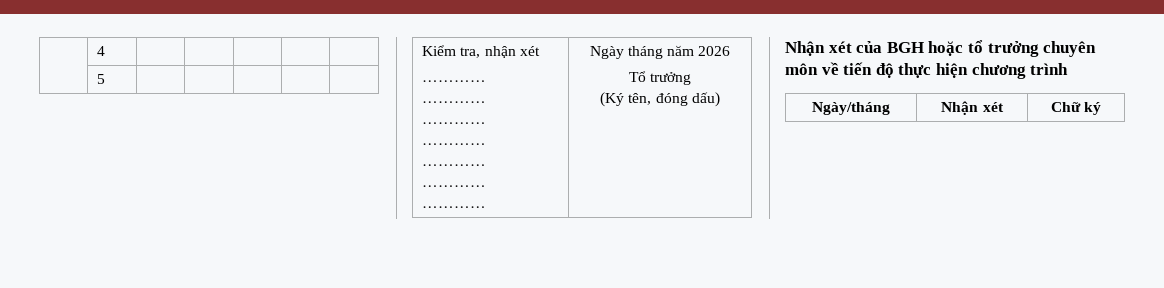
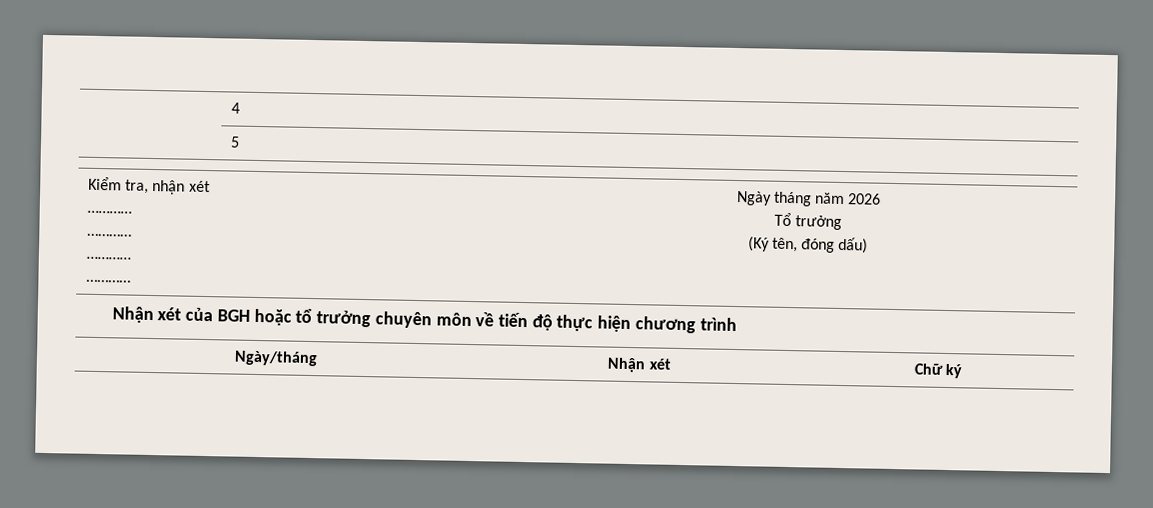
  Kiểm tra, nhận xét
- …………
- …………
- …………

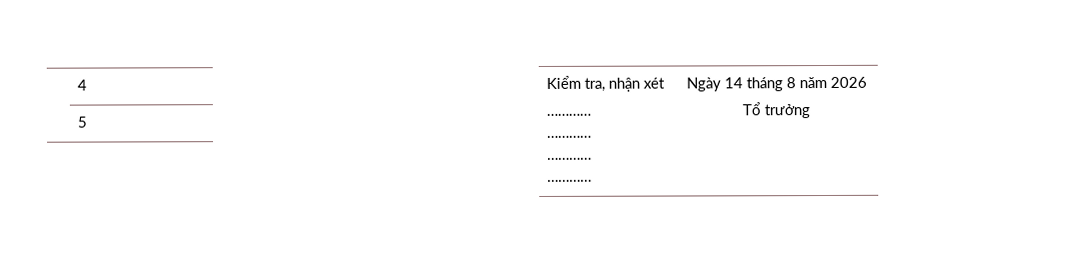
  Kiểm tra, nhận xét
  …………
  …………
  …………
- ………… | Ngày tháng năm 2026
+ ………… | Ngày 14 tháng 8 năm 2026
  Tổ trưởng
- (Ký tên, đóng dấu)
- Nhận xét của BGH hoặc tổ trưởng chuyên môn về tiến độ thực hiện chương trình
- Ngày/tháng | Nhận xét | Chữ ký

